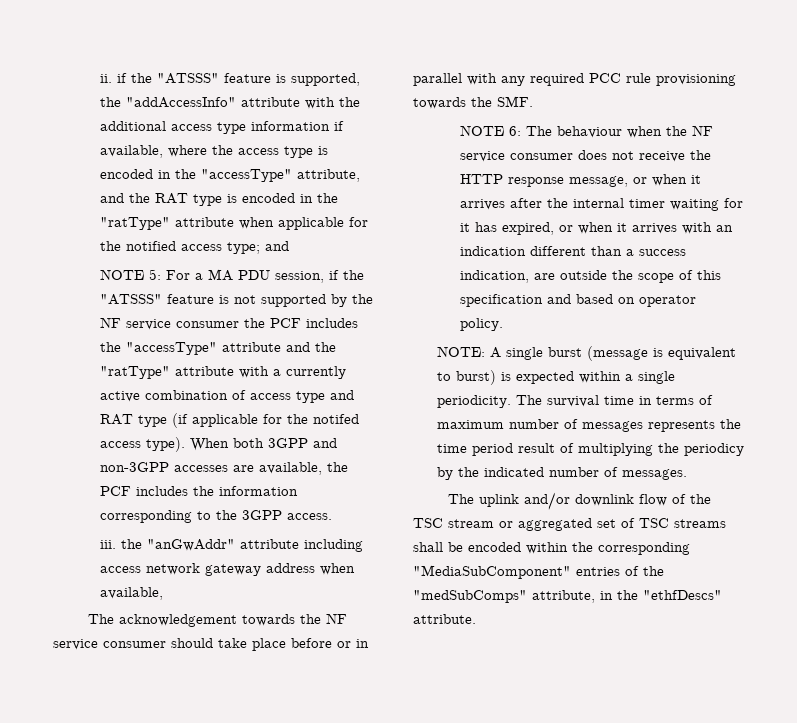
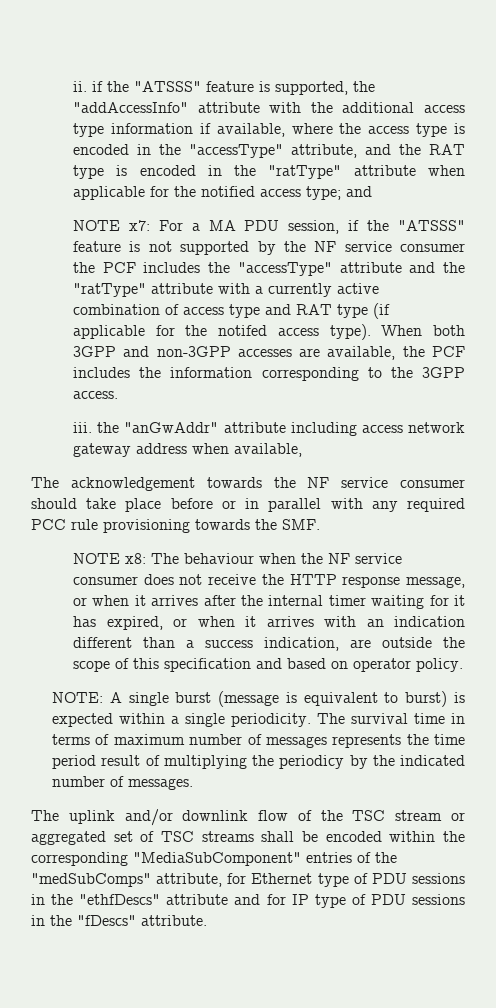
- NOTE 5: For a MA PDU session, if the "ATSSS" feature is not supported by the NF service consumer the PCF includes the "accessType" attribute and the "ratType" attribute with a currently active combination of access type and RAT type (if applicable for the notifed access type).
+ NOTE x7: For a MA PDU session, if the "ATSSS" feature is not supported by the NF service consumer the PCF includes the "accessType" attribute and the "ratType" attribute with a currently active combination of access type and RAT type (if applicable for the notifed access type).
- NOTE 6: The behaviour when the NF service consumer does not receive the HTTP response message, or when it arrives after the internal timer waiting for it has expired, or when it arrives with an indication different than a success indication, are outside the scope of this specification and based on operator policy.
+ NOTE x8: The behaviour when the NF service consumer does not receive the HTTP response message, or when it arrives after the internal timer waiting for it has expired, or when it arrives with an indication different than a success indication, are outside the scope of this specification and based on operator policy.
- The uplink and/or downlink flow of the TSC stream or aggregated set of TSC streams shall be encoded within the corresponding "MediaSubComponent" entries of the "medSubComps" attribute, in the "ethfDescs" attribute.
+ The uplink and/or downlink flow of the TSC stream or aggregated set of TSC streams shall be encoded within the corresponding "MediaSubComponent" entries of the "medSubComps" attribute, for Ethernet type of PDU sessions in the "ethfDescs" attribute and for IP type of PDU sessions in the "fDescs" attribute.

